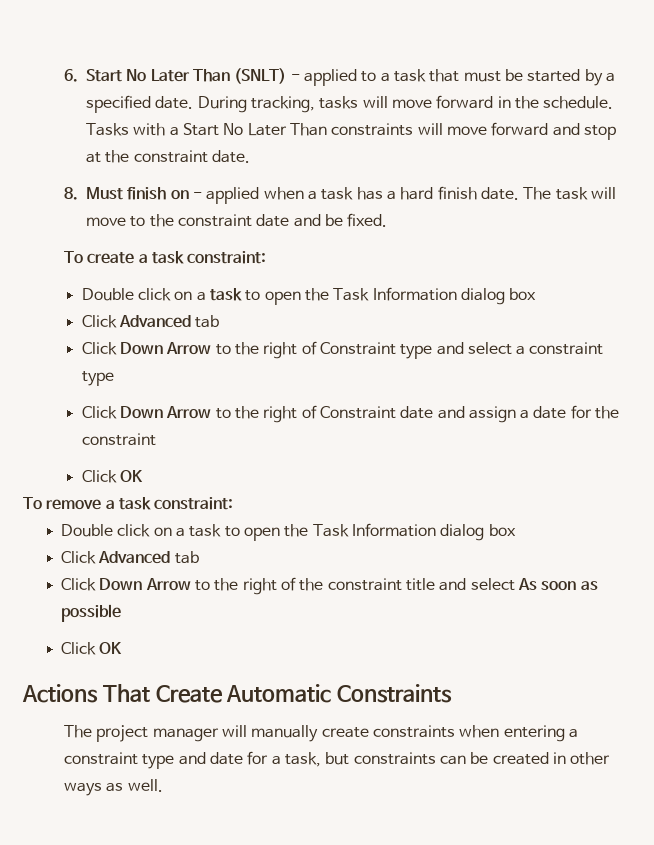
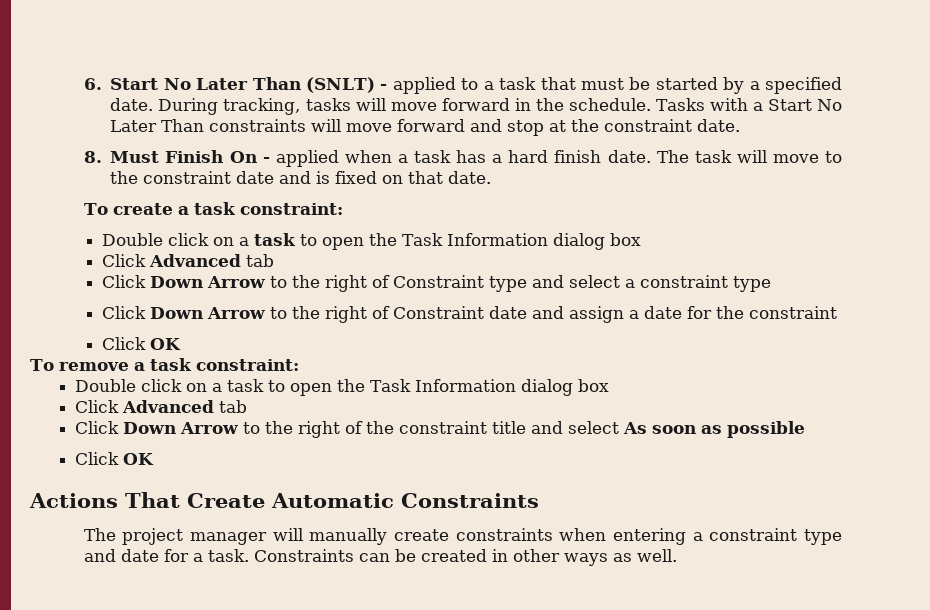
- 8. Must finish on - applied when a task has a hard finish date.
+ 8. Must Finish On - applied when a task has a hard finish date.
- The task will move to the constraint date and be fixed.
+ The task will move to the constraint date and is fixed on that date.
- The project manager will manually create constraints when entering a constraint type and date for a task, but constraints can be created in other ways as well.
+ The project manager will manually create constraints when entering a constraint type and date for a task. Constraints can be created in other ways as well.

